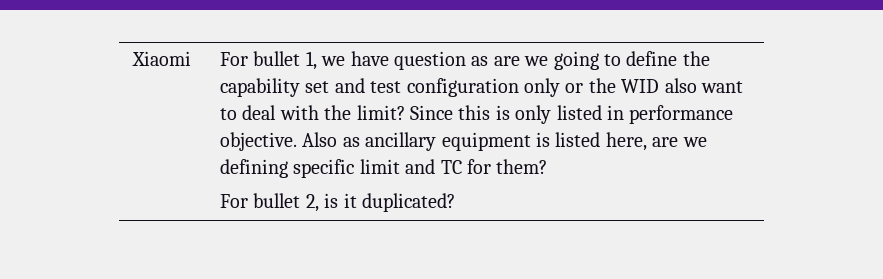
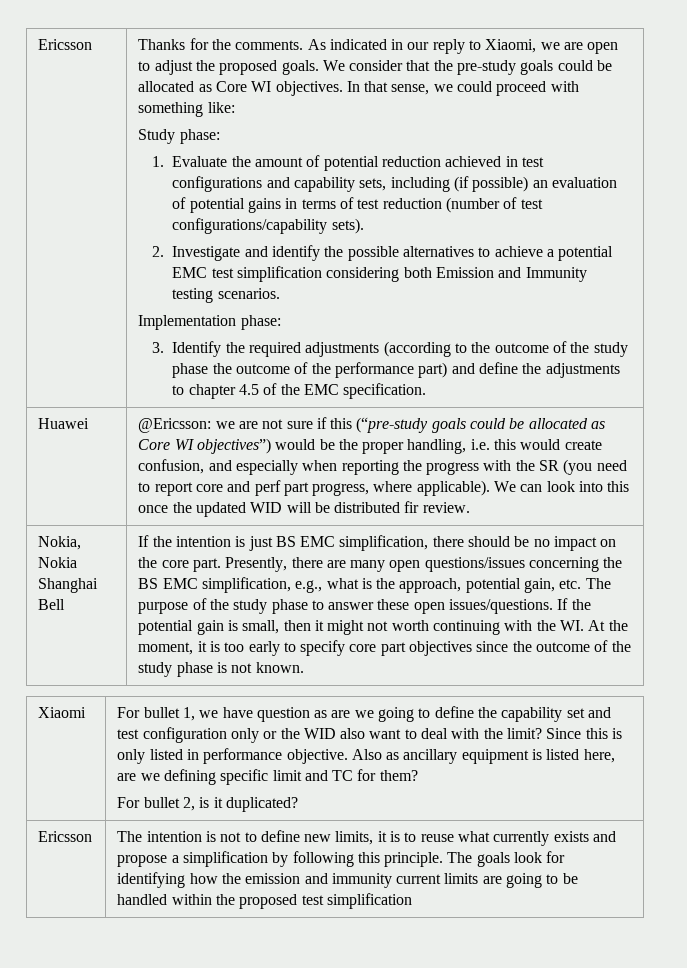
+ Ericsson | Thanks for the comments. As indicated in our reply to Xiaomi, we are open to adjust the proposed goals. We consider that the pre-study goals could be allocated as Core WI objectives. In that sense, we could proceed with something like:
+ Study phase:
+ 1. Evaluate the amount of potential reduction achieved in test configurations and capability sets, including (if possible) an evaluation of potential gains in terms of test reduction (number of test configurations/capability sets).
+ 2. Investigate and identify the possible alternatives to achieve a potential EMC test simplification considering both Emission and Immunity testing scenarios.
+ Implementation phase:
+ 3. Identify the required adjustments (according to the outcome of the study phase the outcome of the performance part) and define the adjustments to chapter 4.5 of the EMC specification.
+ Huawei | @Ericsson: we are not sure if this (“pre-study goals could be allocated as Core WI objectives”) would be the proper handling, i.e. this would create confusion, and especially when reporting the progress with the SR (you need to report core and perf part progress, where applicable). We can look into this once the updated WID will be distributed fir review.
+ Nokia, Nokia Shanghai Bell | If the intention is just BS EMC simplification, there should be no impact on the core part. Presently, there are many open questions/issues concerning the BS EMC simplification, e.g., what is the approach, potential gain, etc. The purpose of the study phase to answer these open issues/questions. If the potential gain is small, then it might not worth continuing with the WI. At the moment, it is too early to specify core part objectives since the outcome of the study phase is not known.
+ Ericsson | The intention is not to define new limits, it is to reuse what currently exists and propose a simplification by following this principle. The goals look for identifying how the emission and immunity current limits are going to be handled within the proposed test simplification

